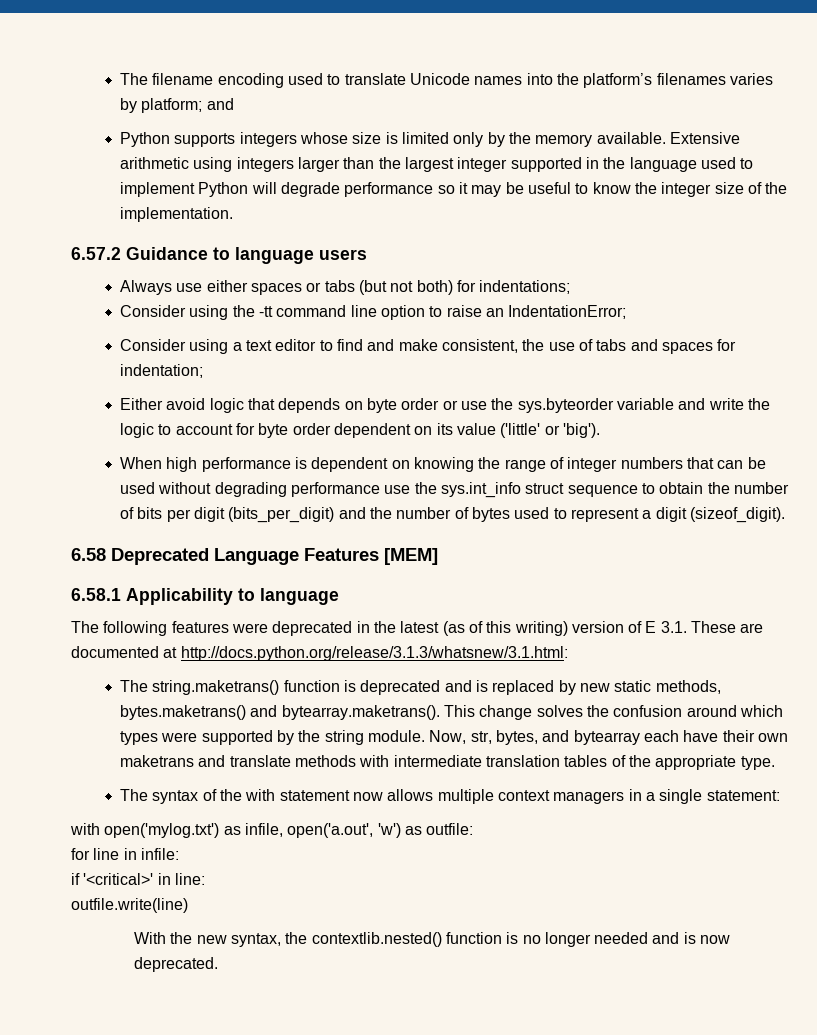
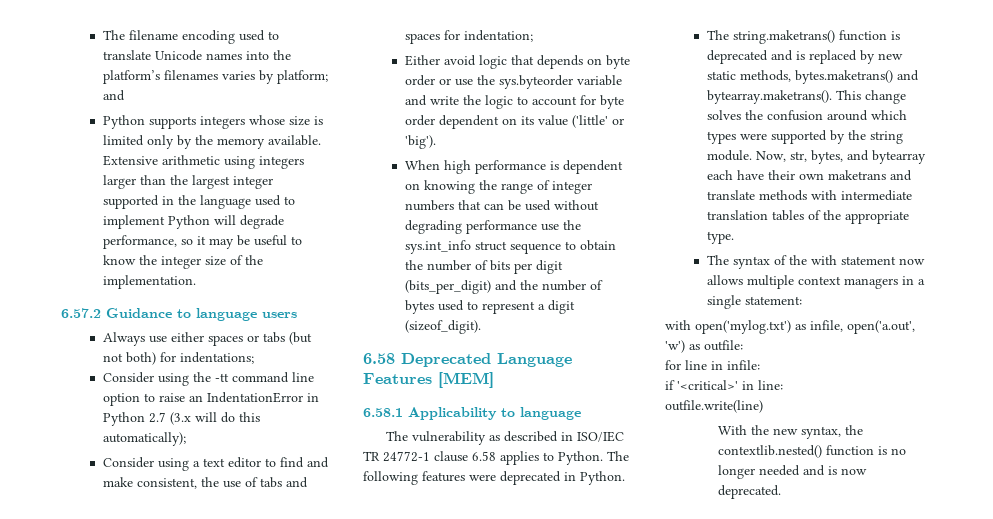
- Extensive arithmetic using integers larger than the largest integer supported in the language used to implement Python will degrade performance so it may be useful to know the integer size of the implementation.
+ Extensive arithmetic using integers larger than the largest integer supported in the language used to implement Python will degrade performance, so it may be useful to know the integer size of the implementation.
- Consider using the -tt command line option to raise an IndentationError;
+ Consider using the -tt command line option to raise an IndentationError in Python 2.7 (3.x will do this automatically);
- The following features were deprecated in the latest (as of this writing) version of E 3.1. These are documented at http://docs.python.org/release/3.1.3/whatsnew/3.1.html:
+ The vulnerability as described in ISO/IEC TR 24772-1 clause 6.58 applies to Python. The following features were deprecated in Python.

